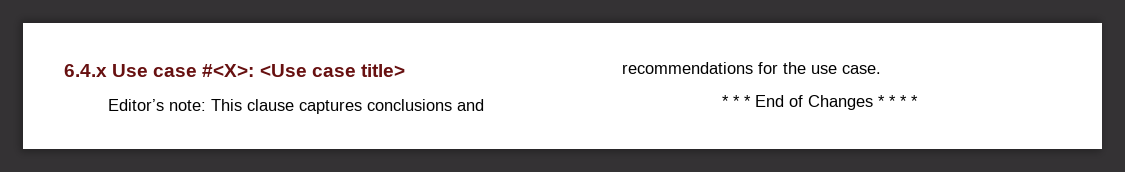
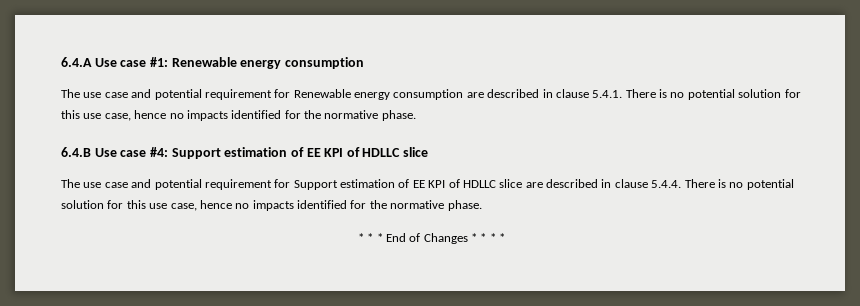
- 6.4.x Use case #<X>: <Use case title>
- Editor’s note: This clause captures conclusions and recommendations for the use case.
+ 6.4.A Use case #1: Renewable energy consumption
+ The use case and potential requirement for Renewable energy consumption are described in clause 5.4.1. There is no potential solution for this use case, hence no impacts identified for the normative phase.
+ 6.4.B Use case #4: Support estimation of EE KPI of HDLLC slice
+ The use case and potential requirement for Support estimation of EE KPI of HDLLC slice are described in clause 5.4.4. There is no potential solution for this use case, hence no impacts identified for the normative phase.

